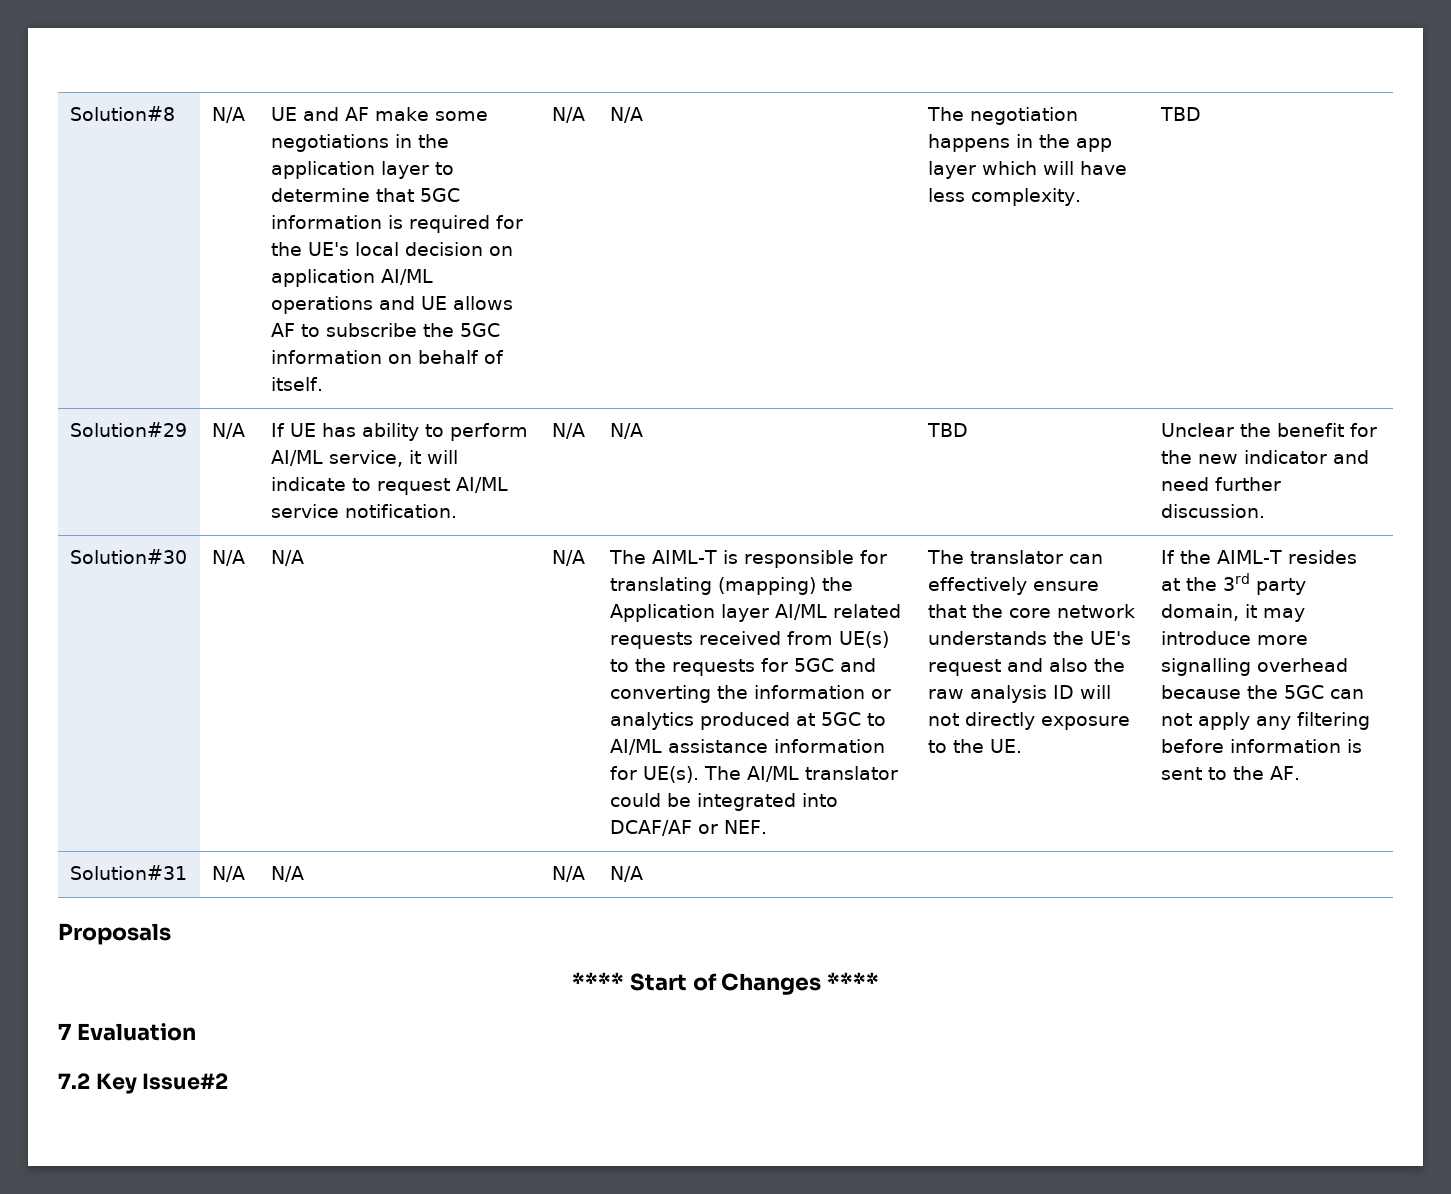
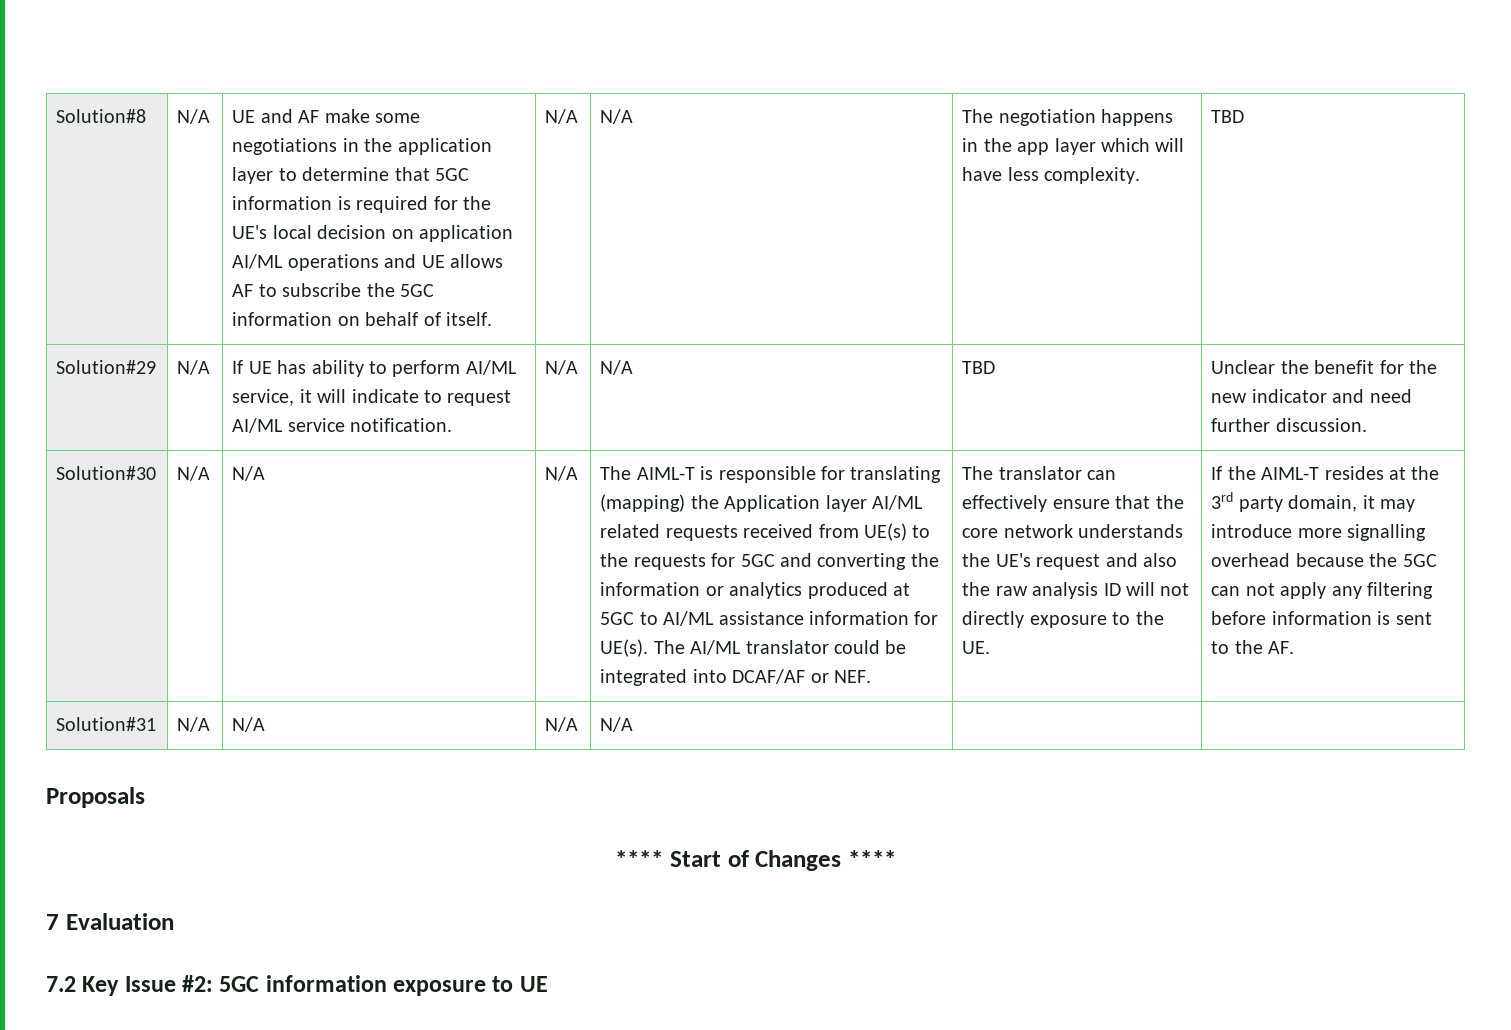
- 7.2 Key Issue#2
+ 7.2 Key Issue #2: 5GC information exposure to UE

